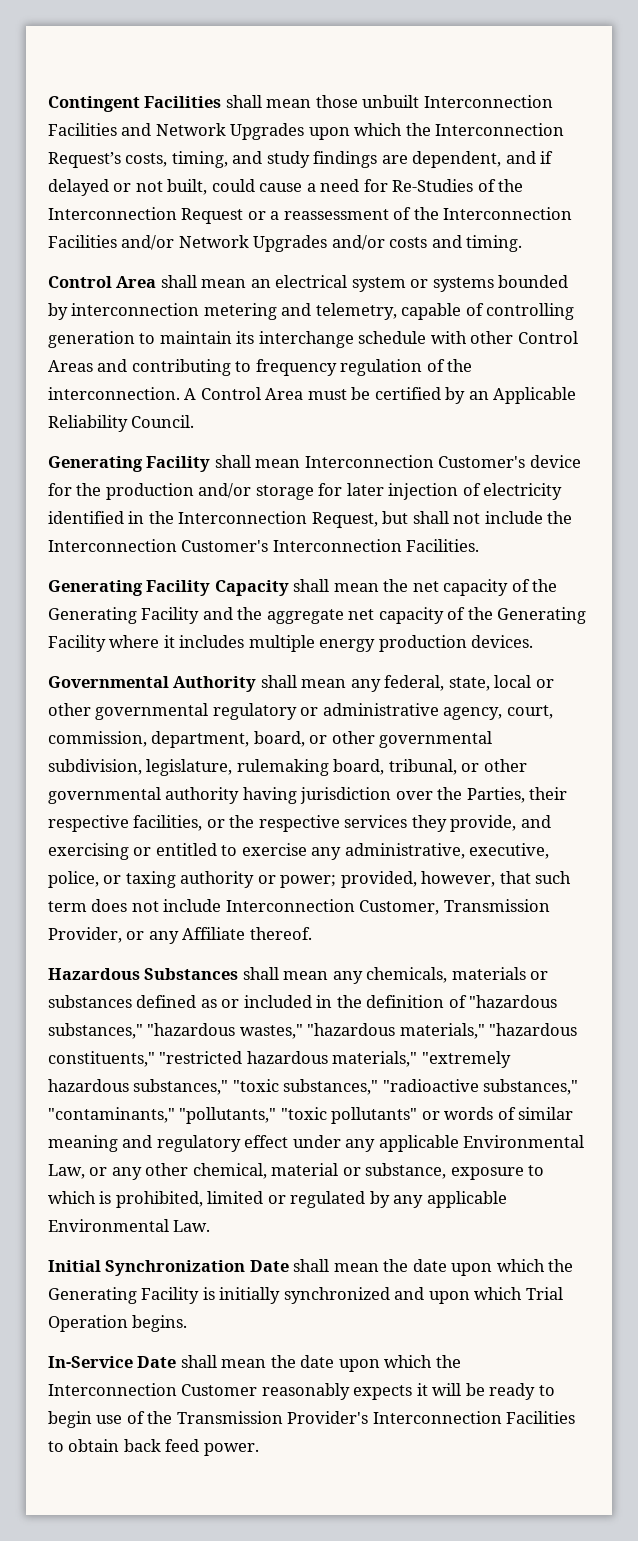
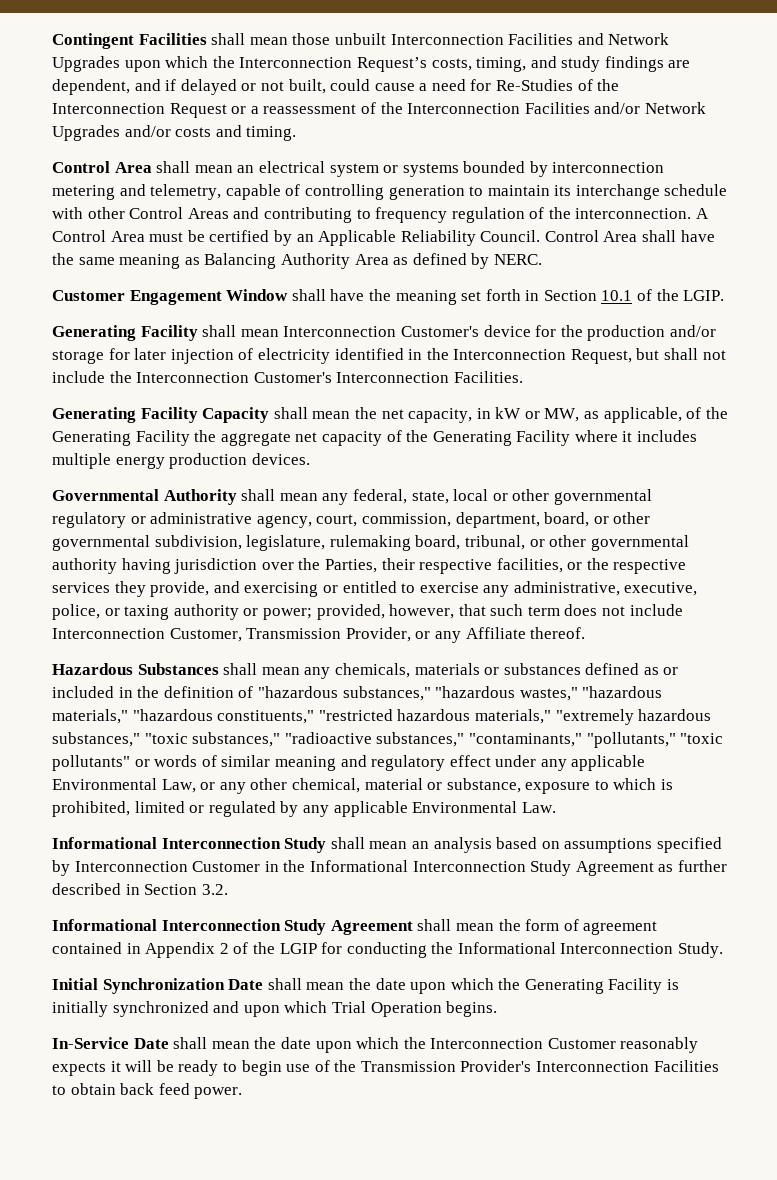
+ Control Area shall have the same meaning as Balancing Authority Area as defined by NERC.
+ Customer Engagement Window shall have the meaning set forth in Section 10.1 of the LGIP.
- Generating Facility Capacity shall mean the net capacity of the Generating Facility and the aggregate net capacity of the Generating Facility where it includes multiple energy production devices.
+ Generating Facility Capacity shall mean the net capacity, in kW or MW, as applicable, of the Generating Facility the aggregate net capacity of the Generating Facility where it includes multiple energy production devices.
+ Informational Interconnection Study shall mean an analysis based on assumptions specified by Interconnection Customer in the Informational Interconnection Study Agreement as further described in Section 3.2.
+ Informational Interconnection Study Agreement shall mean the form of agreement contained in Appendix 2 of the LGIP for conducting the Informational Interconnection Study.

